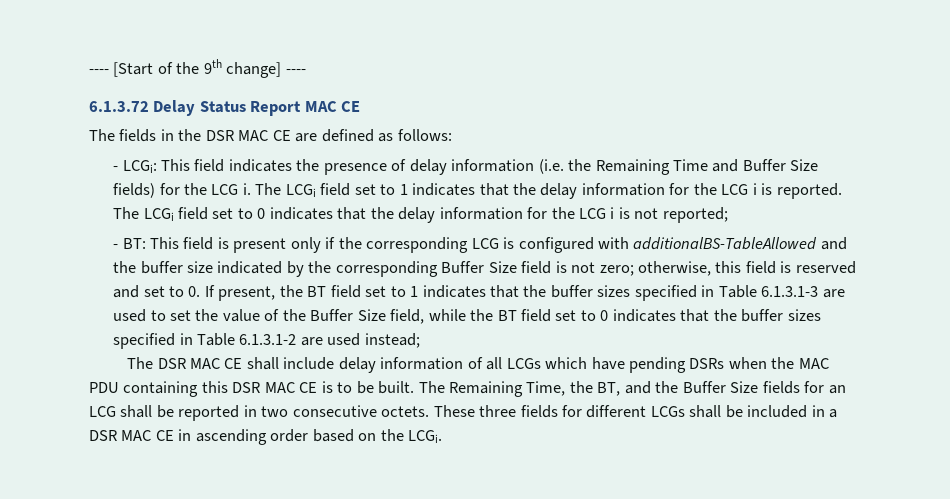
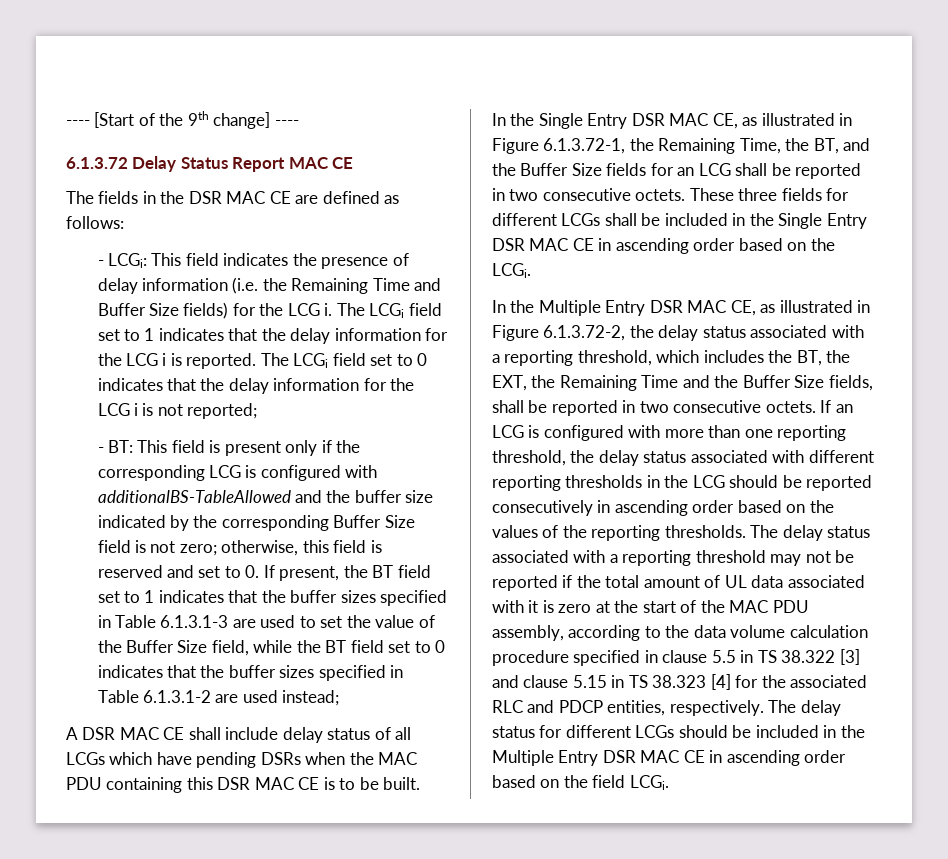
- The DSR MAC CE shall include delay information of all LCGs which have pending DSRs when the MAC PDU containing this DSR MAC CE is to be built. The Remaining Time, the BT, and the Buffer Size fields for an LCG shall be reported in two consecutive octets.
+ A DSR MAC CE shall include delay status of all LCGs which have pending DSRs when the MAC PDU containing this DSR MAC CE is to be built.
+ In the Single Entry DSR MAC CE, as illustrated in Figure 6.1.3.72-1, the Remaining Time, the BT, and the Buffer Size fields for an LCG shall be reported in two consecutive octets.
- These three fields for different LCGs shall be included in a DSR MAC CE in ascending order based on the LCGi.
+ These three fields for different LCGs shall be included in the Single Entry DSR MAC CE in ascending order based on the LCGi.
+ In the Multiple Entry DSR MAC CE, as illustrated in Figure 6.1.3.72-2, the delay status associated with a reporting threshold, which includes the BT, the EXT, the Remaining Time and the Buffer Size fields, shall be reported in two consecutive octets. If an LCG is configured with more than one reporting threshold, the delay status associated with different reporting thresholds in the LCG should be reported consecutively in ascending order based on the values of the reporting thresholds. The delay status associated with a reporting threshold may not be reported if the total amount of UL data associated with it is zero at the start of the MAC PDU assembly, according to the data volume calculation procedure specified in clause 5.5 in TS 38.322 [3] and clause 5.15 in TS 38.323 [4] for the associated RLC and PDCP entities, respectively. The delay status for different LCGs should be included in the Multiple Entry DSR MAC CE in ascending order based on the field LCGi.

